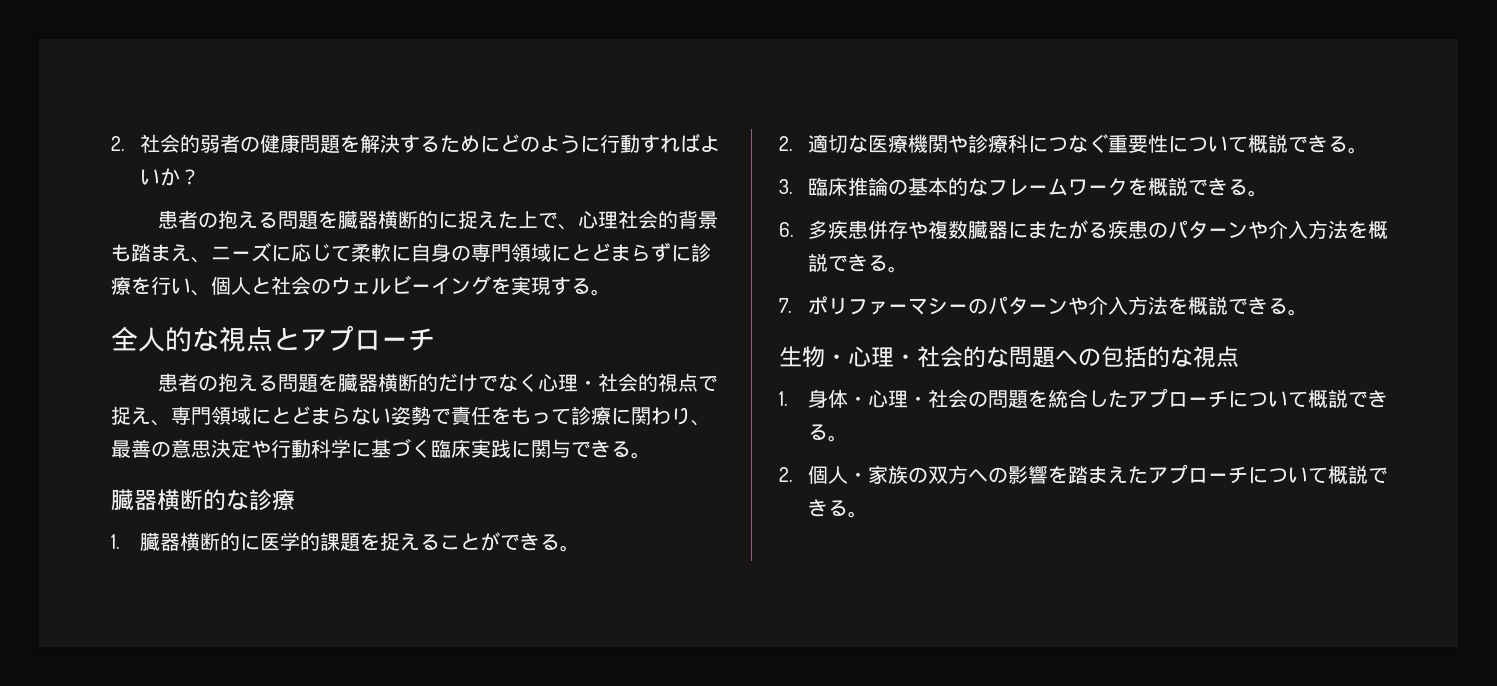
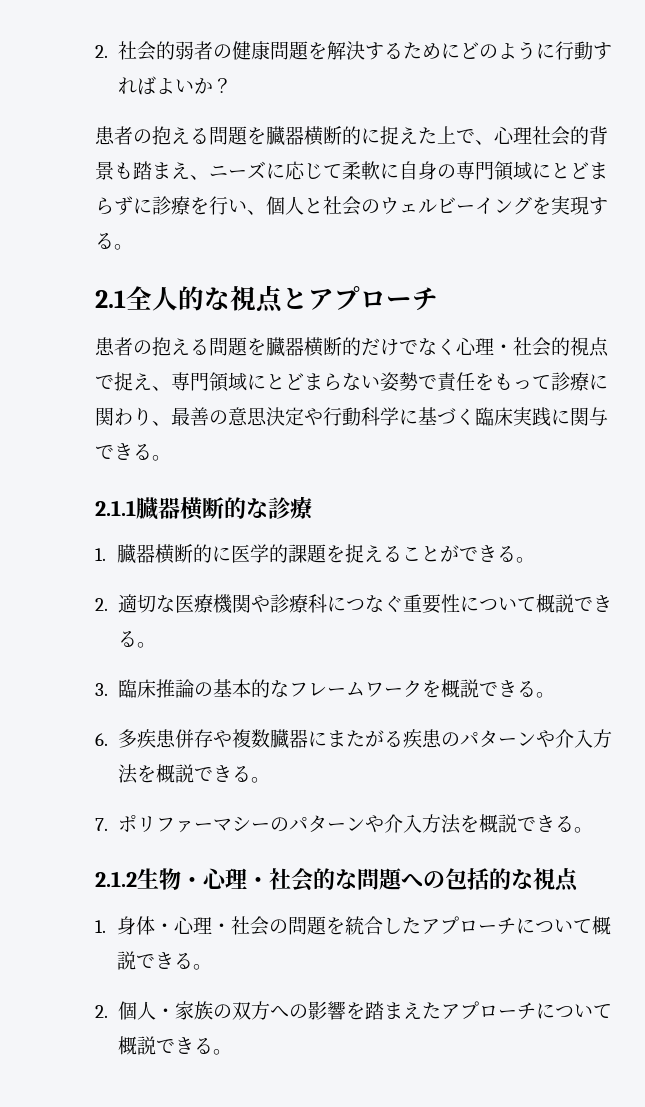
- 全人的な視点とアプローチ
+ 2.1全人的な視点とアプローチ
- 臓器横断的な診療
+ 2.1.1臓器横断的な診療
- 生物・心理・社会的な問題への包括的な視点
+ 2.1.2生物・心理・社会的な問題への包括的な視点

